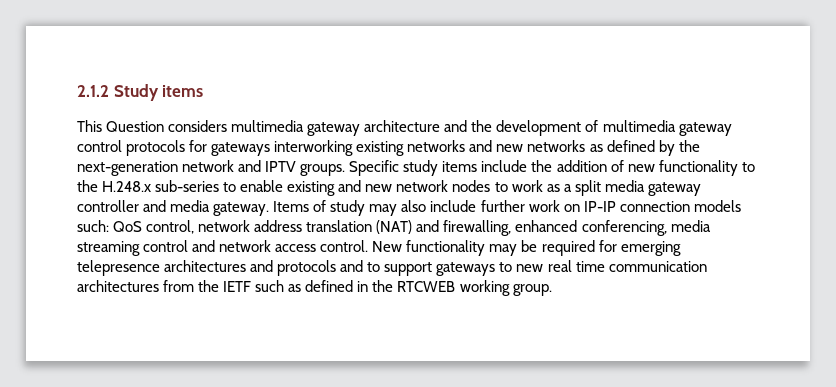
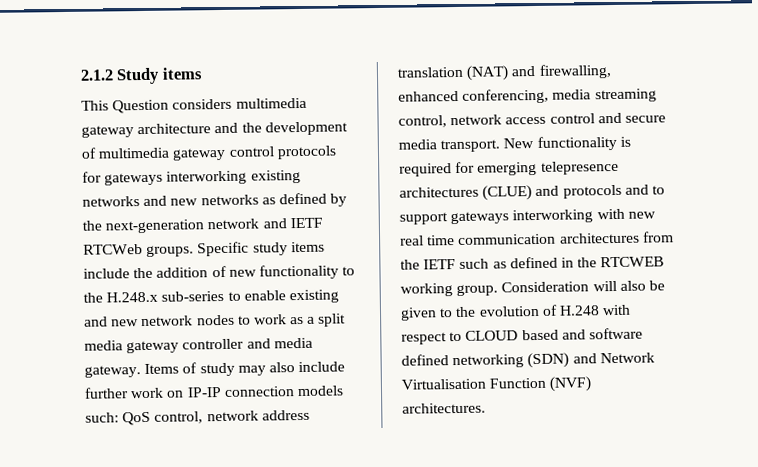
- This Question considers multimedia gateway architecture and the development of multimedia gateway control protocols for gateways interworking existing networks and new networks as defined by the next-generation network and IPTV groups.
+ This Question considers multimedia gateway architecture and the development of multimedia gateway control protocols for gateways interworking existing networks and new networks as defined by the next-generation network and IETF RTCWeb groups.
- Items of study may also include further work on IP-IP connection models such: QoS control, network address translation (NAT) and firewalling, enhanced conferencing, media streaming control and network access control. New functionality may be required for emerging telepresence architectures and protocols and to support gateways to new real time communication architectures from the IETF such as defined in the RTCWEB working group.
+ Items of study may also include further work on IP-IP connection models such: QoS control, network address translation (NAT) and firewalling, enhanced conferencing, media streaming control, network access control and secure media transport. New functionality is required for emerging telepresence architectures (CLUE) and protocols and to support gateways interworking with new real time communication architectures from the IETF such as defined in the RTCWEB working group.
+ Consideration will also be given to the evolution of H.248 with respect to CLOUD based and software defined networking (SDN) and Network Virtualisation Function (NVF) architectures.

